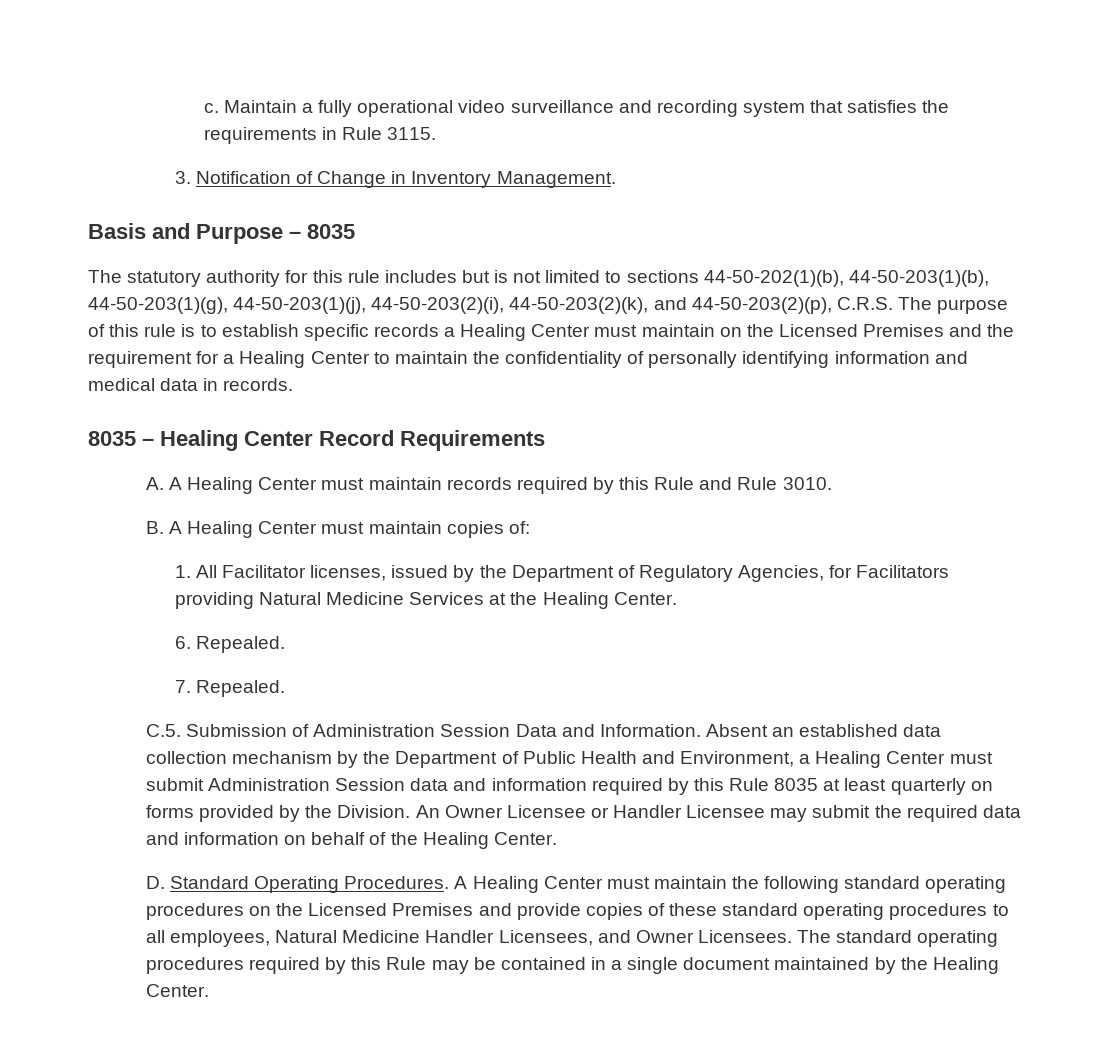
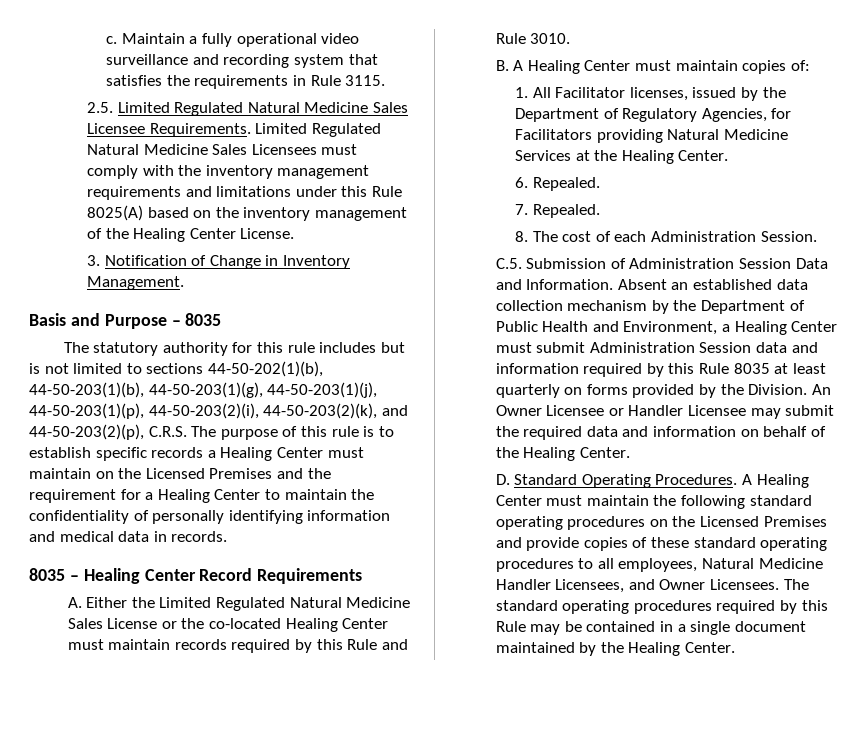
+ 2.5. Limited Regulated Natural Medicine Sales Licensee Requirements. Limited Regulated Natural Medicine Sales Licensees must comply with the inventory management requirements and limitations under this Rule 8025(A) based on the inventory management of the Healing Center License.
- The statutory authority for this rule includes but is not limited to sections 44-50-202(1)(b), 44-50-203(1)(b), 44-50-203(1)(g), 44-50-203(1)(j), 44-50-203(2)(i), 44-50-203(2)(k), and 44-50-203(2)(p), C.R.S. The purpose of this rule is to establish specific records a Healing Center must maintain on the Licensed Premises and the requirement for a Healing Center to maintain the confidentiality of personally identifying information and medical data in records.
+ The statutory authority for this rule includes but is not limited to sections 44-50-202(1)(b), 44-50-203(1)(b), 44-50-203(1)(g), 44-50-203(1)(j), 44-50-203(1)(p), 44-50-203(2)(i), 44-50-203(2)(k), and 44-50-203(2)(p), C.R.S. The purpose of this rule is to establish specific records a Healing Center must maintain on the Licensed Premises and the requirement for a Healing Center to maintain the confidentiality of personally identifying information and medical data in records.
- A. A Healing Center must maintain records required by this Rule and Rule 3010.
+ A. Either the Limited Regulated Natural Medicine Sales License or the co-located Healing Center must maintain records required by this Rule and Rule 3010.
+ 8. The cost of each Administration Session.

